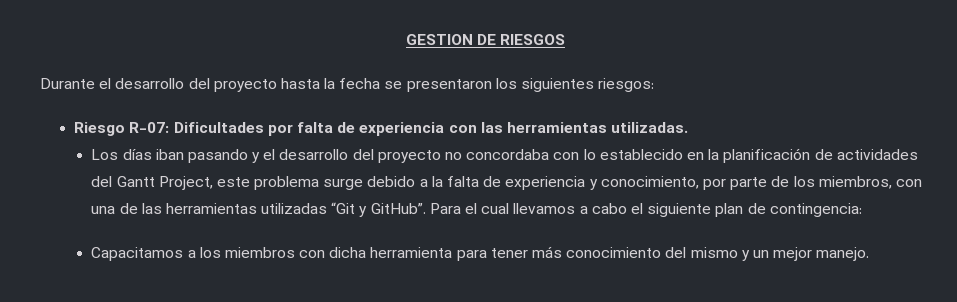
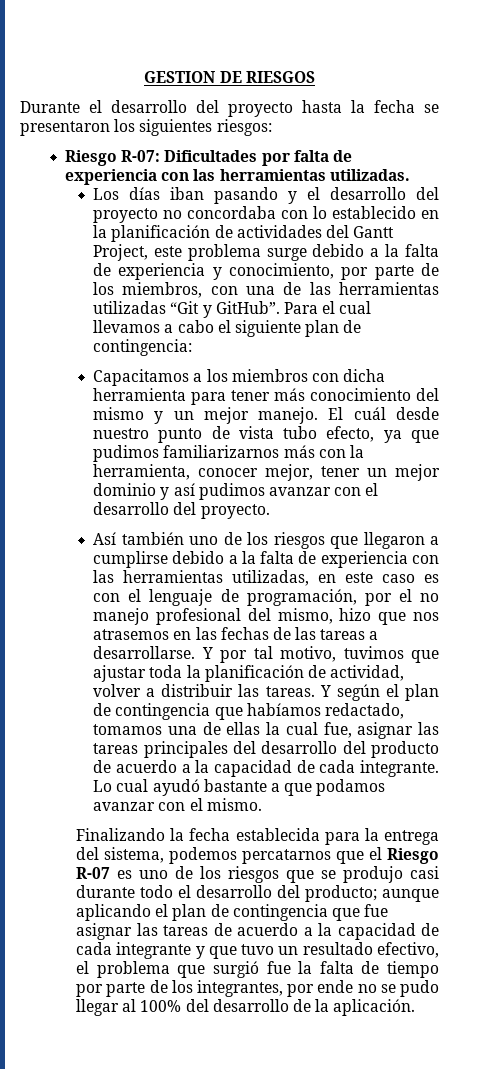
+ El cuál desde nuestro punto de vista tubo efecto, ya que pudimos familiarizarnos más con la herramienta, conocer mejor, tener un mejor dominio y así pudimos avanzar con el desarrollo del proyecto.
+ Así también uno de los riesgos que llegaron a cumplirse debido a la falta de experiencia con las herramientas utilizadas, en este caso es con el lenguaje de programación, por el no manejo profesional del mismo, hizo que nos atrasemos en las fechas de las tareas a desarrollarse. Y por tal motivo, tuvimos que ajustar toda la planificación de actividad, volver a distribuir las tareas. Y según el plan de contingencia que habíamos redactado, tomamos una de ellas la cual fue, asignar las tareas principales del desarrollo del producto de acuerdo a la capacidad de cada integrante. Lo cual ayudó bastante a que podamos avanzar con el mismo.
+ Finalizando la fecha establecida para la entrega del sistema, podemos percatarnos que el Riesgo R-07 es uno de los riesgos que se produjo casi durante todo el desarrollo del producto; aunque aplicando el plan de contingencia que fue asignar las tareas de acuerdo a la capacidad de cada integrante y que tuvo un resultado efectivo, el problema que surgió fue la falta de tiempo por parte de los integrantes, por ende no se pudo llegar al 100% del desarrollo de la aplicación.

